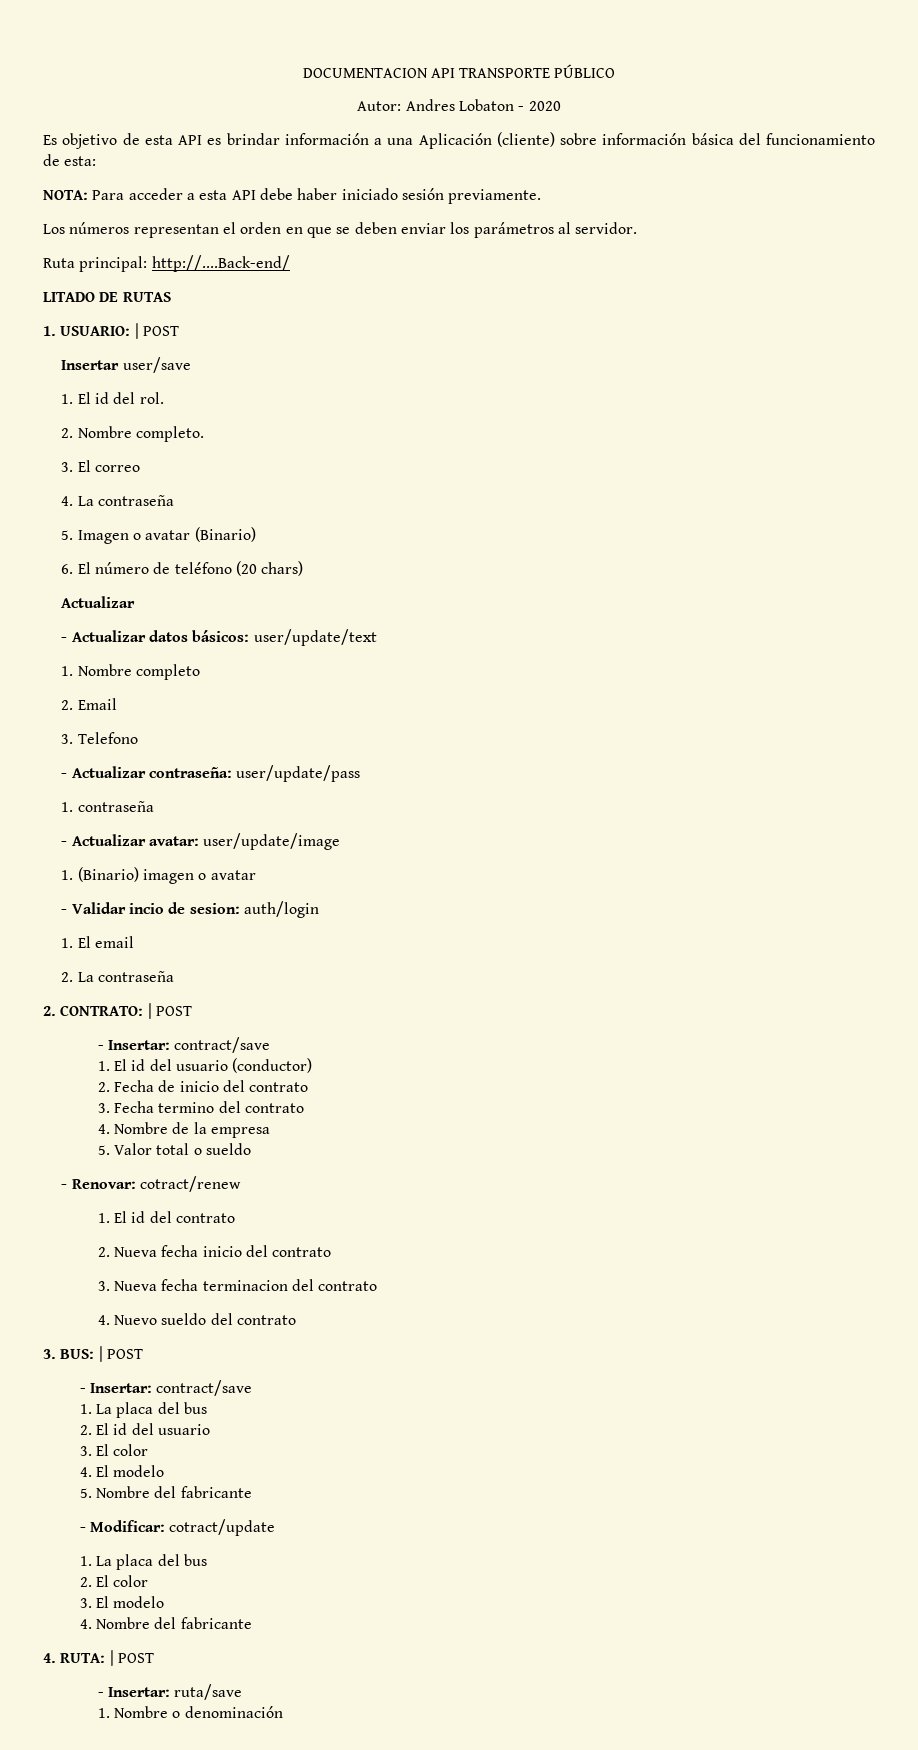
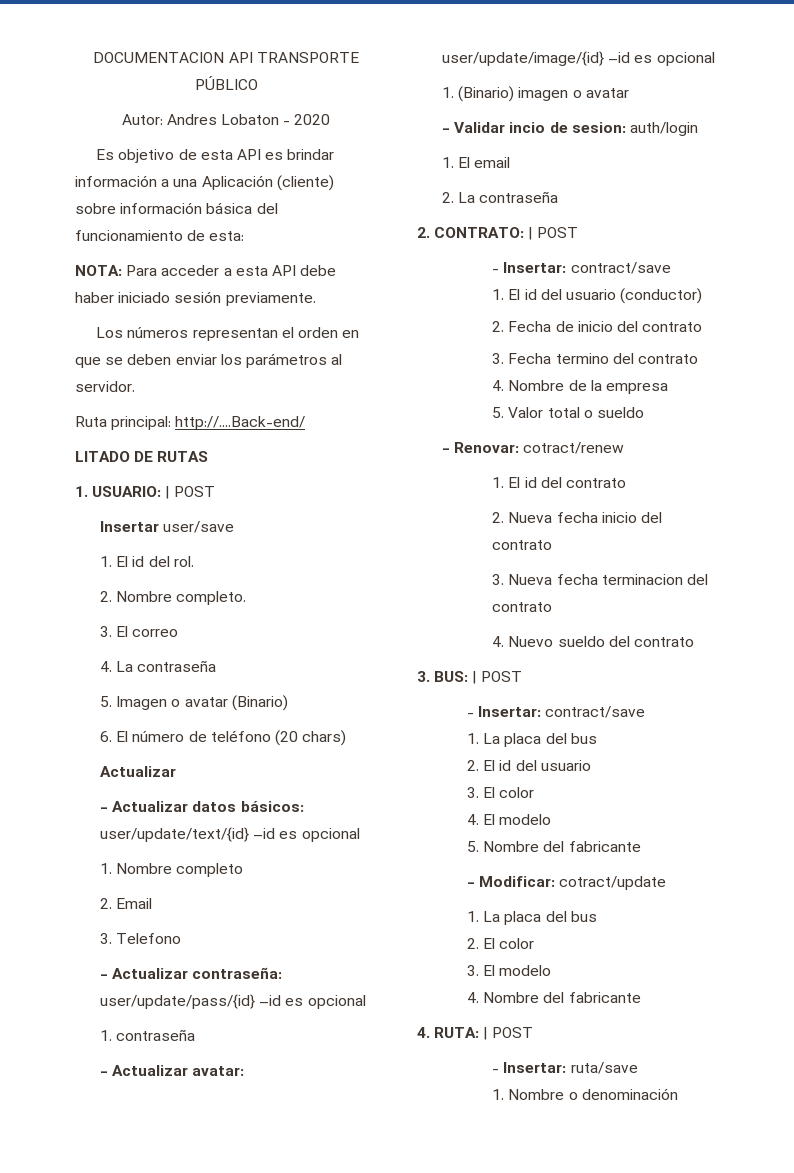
- - Actualizar datos básicos: user/update/text
+ - Actualizar datos básicos: user/update/text/{id} –id es opcional
- - Actualizar contraseña: user/update/pass
+ - Actualizar contraseña: user/update/pass/{id} –id es opcional
- - Actualizar avatar: user/update/image
+ - Actualizar avatar: user/update/image/{id} –id es opcional

